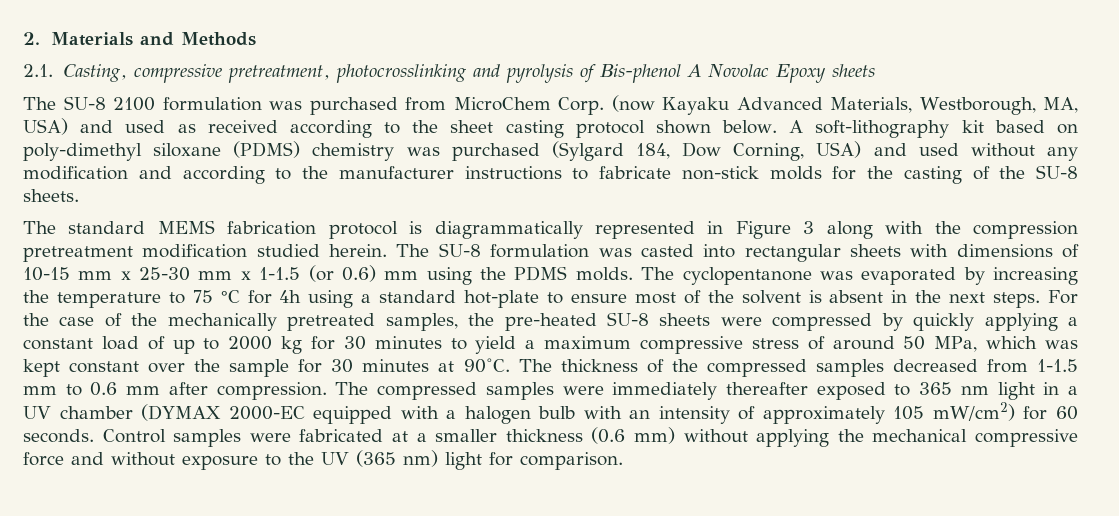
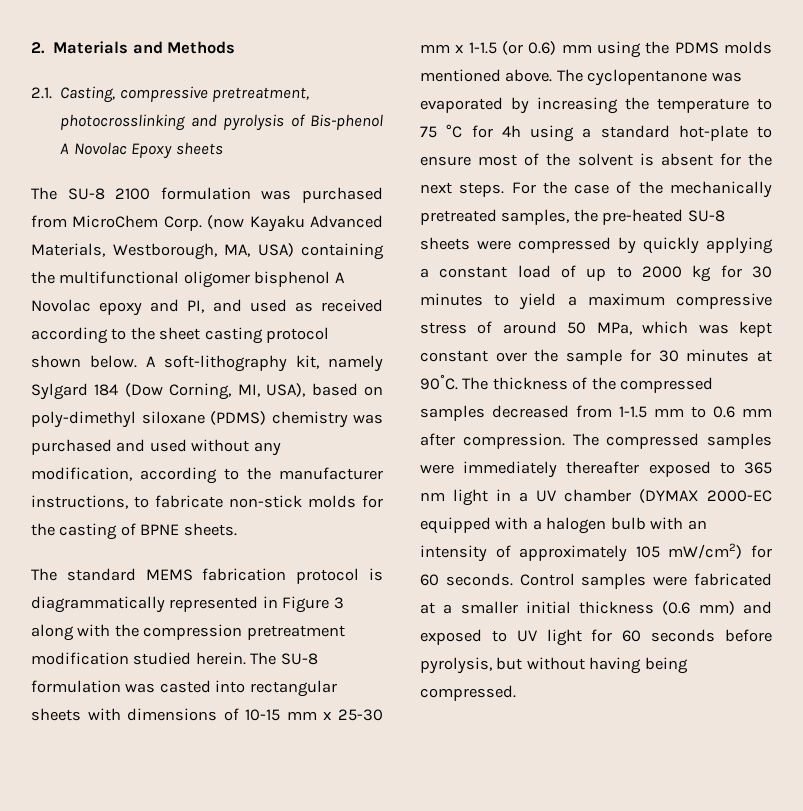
- (now Kayaku Advanced Materials, Westborough, MA, USA) and used as received according to the sheet casting protocol shown below.
+ (now Kayaku Advanced Materials, Westborough, MA, USA) containing the multifunctional oligomer bisphenol A Novolac epoxy and PI, and used as received according to the sheet casting protocol shown below.
- A soft-lithography kit based on poly-dimethyl siloxane (PDMS) chemistry was purchased (Sylgard 184, Dow Corning, USA) and used without any modification and according to the manufacturer instructions to fabricate non-stick molds for the casting of the SU-8 sheets.
+ A soft-lithography kit, namely Sylgard 184 (Dow Corning, MI, USA), based on poly-dimethyl siloxane (PDMS) chemistry was purchased and used without any modification, according to the manufacturer instructions, to fabricate non-stick molds for the casting of BPNE sheets.
- The SU-8 formulation was casted into rectangular sheets with dimensions of 10-15 mm x 25-30 mm x 1-1.5 (or 0.6) mm using the PDMS molds.
+ The SU-8 formulation was casted into rectangular sheets with dimensions of 10-15 mm x 25-30 mm x 1-1.5 (or 0.6) mm using the PDMS molds mentioned above.
- The cyclopentanone was evaporated by increasing the temperature to 75 °C for 4h using a standard hot-plate to ensure most of the solvent is absent in the next steps.
+ The cyclopentanone was evaporated by increasing the temperature to 75 °C for 4h using a standard hot-plate to ensure most of the solvent is absent for the next steps.
- Control samples were fabricated at a smaller thickness (0.6 mm) without applying the mechanical compressive force and without exposure to the UV (365 nm) light for comparison.
+ Control samples were fabricated at a smaller initial thickness (0.6 mm) and exposed to UV light for 60 seconds before pyrolysis, but without having being compressed.

